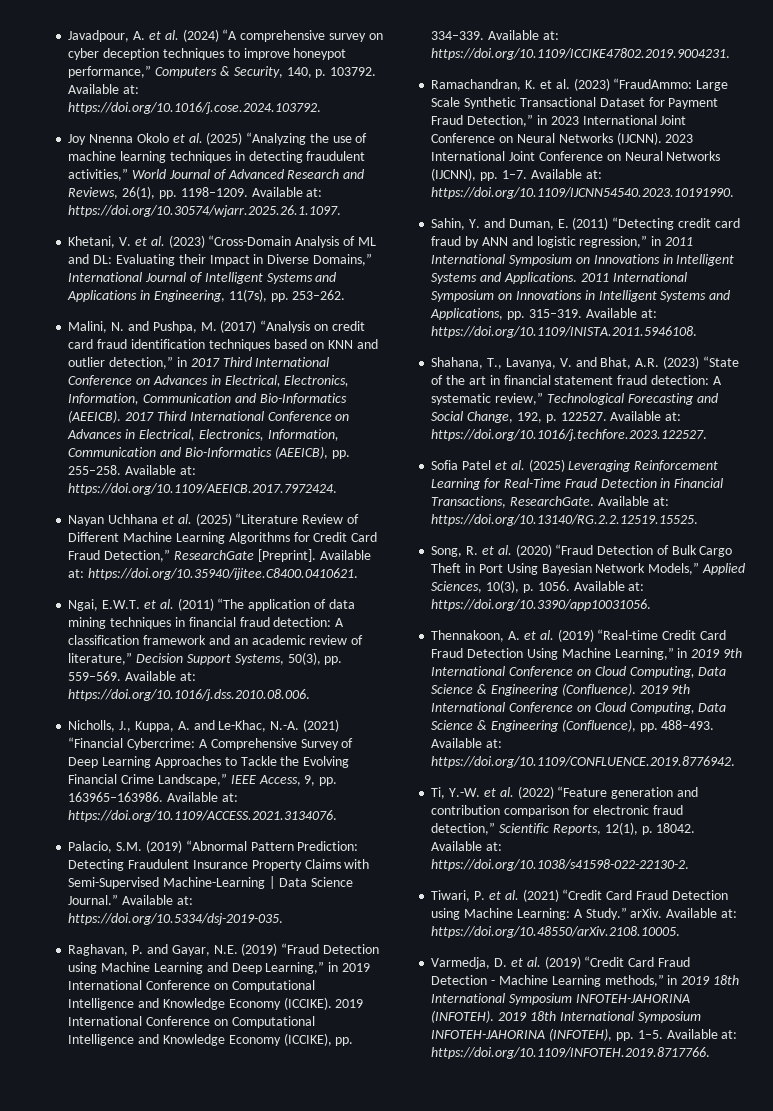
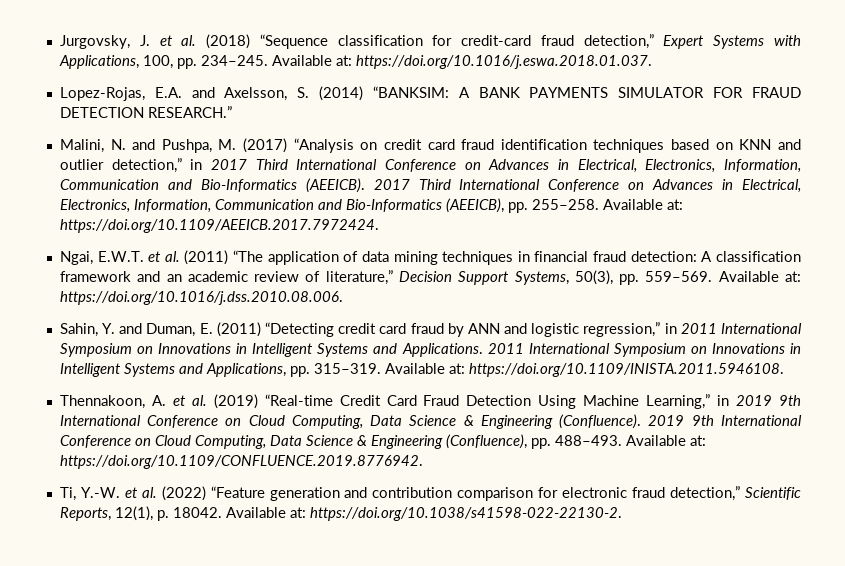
- Javadpour, A. et al. (2024) “A comprehensive survey on cyber deception techniques to improve honeypot performance,” Computers & Security, 140, p. 103792. Available at: https://doi.org/10.1016/j.cose.2024.103792.
- Joy Nnenna Okolo et al. (2025) “Analyzing the use of machine learning techniques in detecting fraudulent activities,” World Journal of Advanced Research and Reviews, 26(1), pp. 1198–1209. Available at: https://doi.org/10.30574/wjarr.2025.26.1.1097.
- Khetani, V. et al. (2023) “Cross-Domain Analysis of ML and DL: Evaluating their Impact in Diverse Domains,” International Journal of Intelligent Systems and Applications in Engineering, 11(7s), pp. 253–262.
+ Jurgovsky, J. et al. (2018) “Sequence classification for credit-card fraud detection,” Expert Systems with Applications, 100, pp. 234–245. Available at: https://doi.org/10.1016/j.eswa.2018.01.037.
+ Lopez-Rojas, E.A. and Axelsson, S. (2014) “BANKSIM: A BANK PAYMENTS SIMULATOR FOR FRAUD DETECTION RESEARCH.”
- Nayan Uchhana et al. (2025) “Literature Review of Different Machine Learning Algorithms for Credit Card Fraud Detection,” ResearchGate [Preprint]. Available at: https://doi.org/10.35940/ijitee.C8400.0410621.
- Nicholls, J., Kuppa, A. and Le-Khac, N.-A. (2021) “Financial Cybercrime: A Comprehensive Survey of Deep Learning Approaches to Tackle the Evolving Financial Crime Landscape,” IEEE Access, 9, pp. 163965–163986. Available at: https://doi.org/10.1109/ACCESS.2021.3134076.
- Palacio, S.M. (2019) “Abnormal Pattern Prediction: Detecting Fraudulent Insurance Property Claims with Semi-Supervised Machine-Learning | Data Science Journal.” Available at: https://doi.org/10.5334/dsj-2019-035.
- Raghavan, P. and Gayar, N.E. (2019) “Fraud Detection using Machine Learning and Deep Learning,” in 2019 International Conference on Computational Intelligence and Knowledge Economy (ICCIKE). 2019 International Conference on Computational Intelligence and Knowledge Economy (ICCIKE), pp. 334–339. Available at: https://doi.org/10.1109/ICCIKE47802.2019.9004231.
- Ramachandran, K. et al. (2023) “FraudAmmo: Large Scale Synthetic Transactional Dataset for Payment Fraud Detection,” in 2023 International Joint Conference on Neural Networks (IJCNN). 2023 International Joint Conference on Neural Networks (IJCNN), pp. 1–7. Available at: https://doi.org/10.1109/IJCNN54540.2023.10191990.
- Shahana, T., Lavanya, V. and Bhat, A.R. (2023) “State of the art in financial statement fraud detection: A systematic review,” Technological Forecasting and Social Change, 192, p. 122527. Available at: https://doi.org/10.1016/j.techfore.2023.122527.
- Sofia Patel et al. (2025) Leveraging Reinforcement Learning for Real-Time Fraud Detection in Financial Transactions, ResearchGate. Available at: https://doi.org/10.13140/RG.2.2.12519.15525.
- Song, R. et al. (2020) “Fraud Detection of Bulk Cargo Theft in Port Using Bayesian Network Models,” Applied Sciences, 10(3), p. 1056. Available at: https://doi.org/10.3390/app10031056.
- Tiwari, P. et al. (2021) “Credit Card Fraud Detection using Machine Learning: A Study.” arXiv. Available at: https://doi.org/10.48550/arXiv.2108.10005.
- Varmedja, D. et al. (2019) “Credit Card Fraud Detection - Machine Learning methods,” in 2019 18th International Symposium INFOTEH-JAHORINA (INFOTEH). 2019 18th International Symposium INFOTEH-JAHORINA (INFOTEH), pp. 1–5. Available at: https://doi.org/10.1109/INFOTEH.2019.8717766.

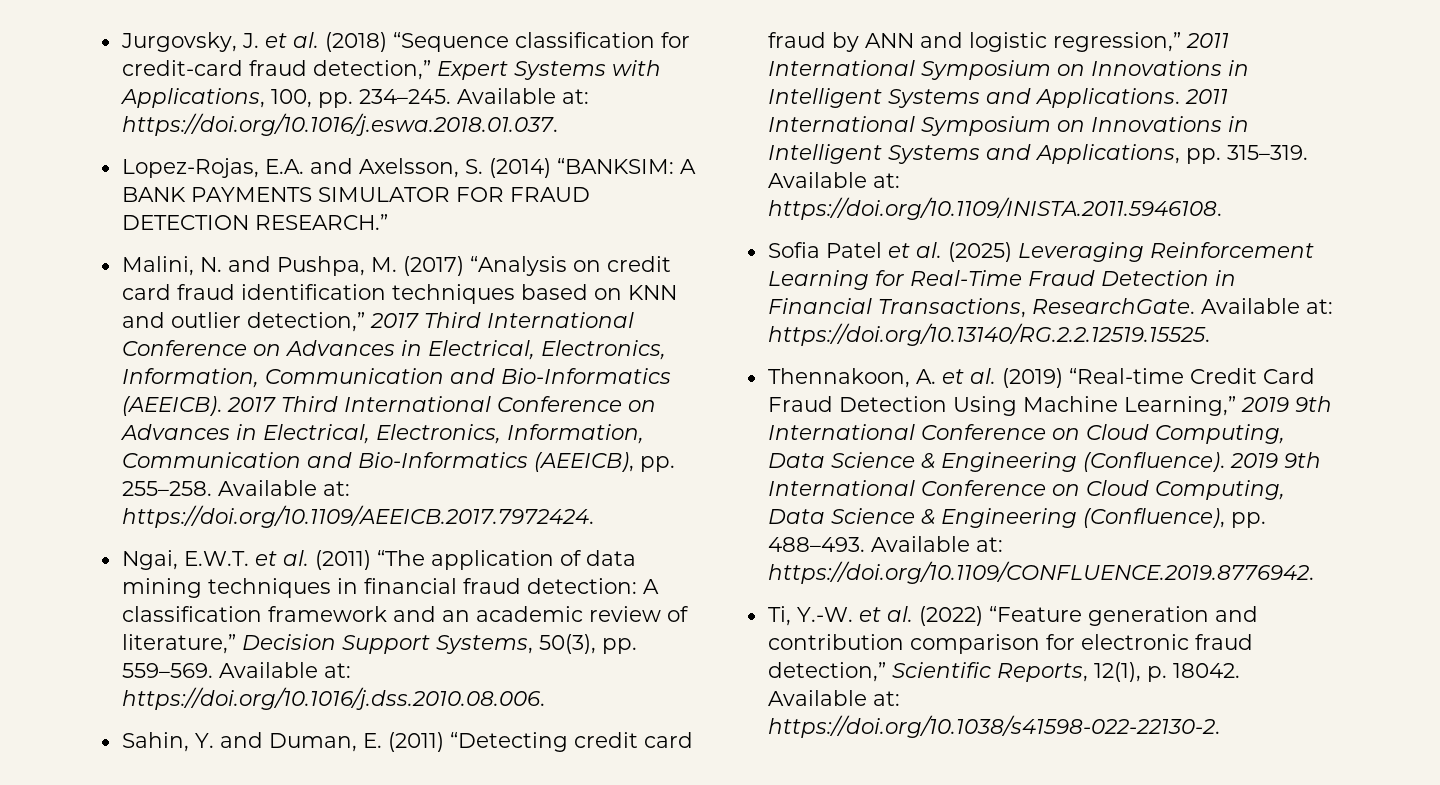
- Malini, N. and Pushpa, M. (2017) “Analysis on credit card fraud identification techniques based on KNN and outlier detection,” in 2017 Third International Conference on Advances in Electrical, Electronics, Information, Communication and Bio-Informatics (AEEICB).
+ Malini, N. and Pushpa, M. (2017) “Analysis on credit card fraud identification techniques based on KNN and outlier detection,” 2017 Third International Conference on Advances in Electrical, Electronics, Information, Communication and Bio-Informatics (AEEICB).
- Sahin, Y. and Duman, E. (2011) “Detecting credit card fraud by ANN and logistic regression,” in 2011 International Symposium on Innovations in Intelligent Systems and Applications.
+ Sahin, Y. and Duman, E. (2011) “Detecting credit card fraud by ANN and logistic regression,” 2011 International Symposium on Innovations in Intelligent Systems and Applications.
+ Sofia Patel et al. (2025) Leveraging Reinforcement Learning for Real-Time Fraud Detection in Financial Transactions, ResearchGate. Available at: https://doi.org/10.13140/RG.2.2.12519.15525.
- Thennakoon, A. et al. (2019) “Real-time Credit Card Fraud Detection Using Machine Learning,” in 2019 9th International Conference on Cloud Computing, Data Science & Engineering (Confluence).
+ Thennakoon, A. et al. (2019) “Real-time Credit Card Fraud Detection Using Machine Learning,” 2019 9th International Conference on Cloud Computing, Data Science & Engineering (Confluence).

